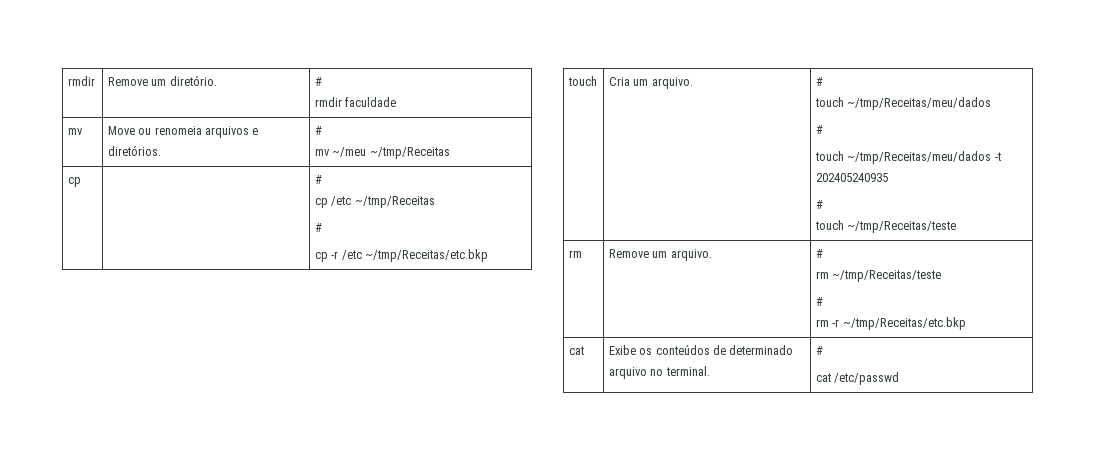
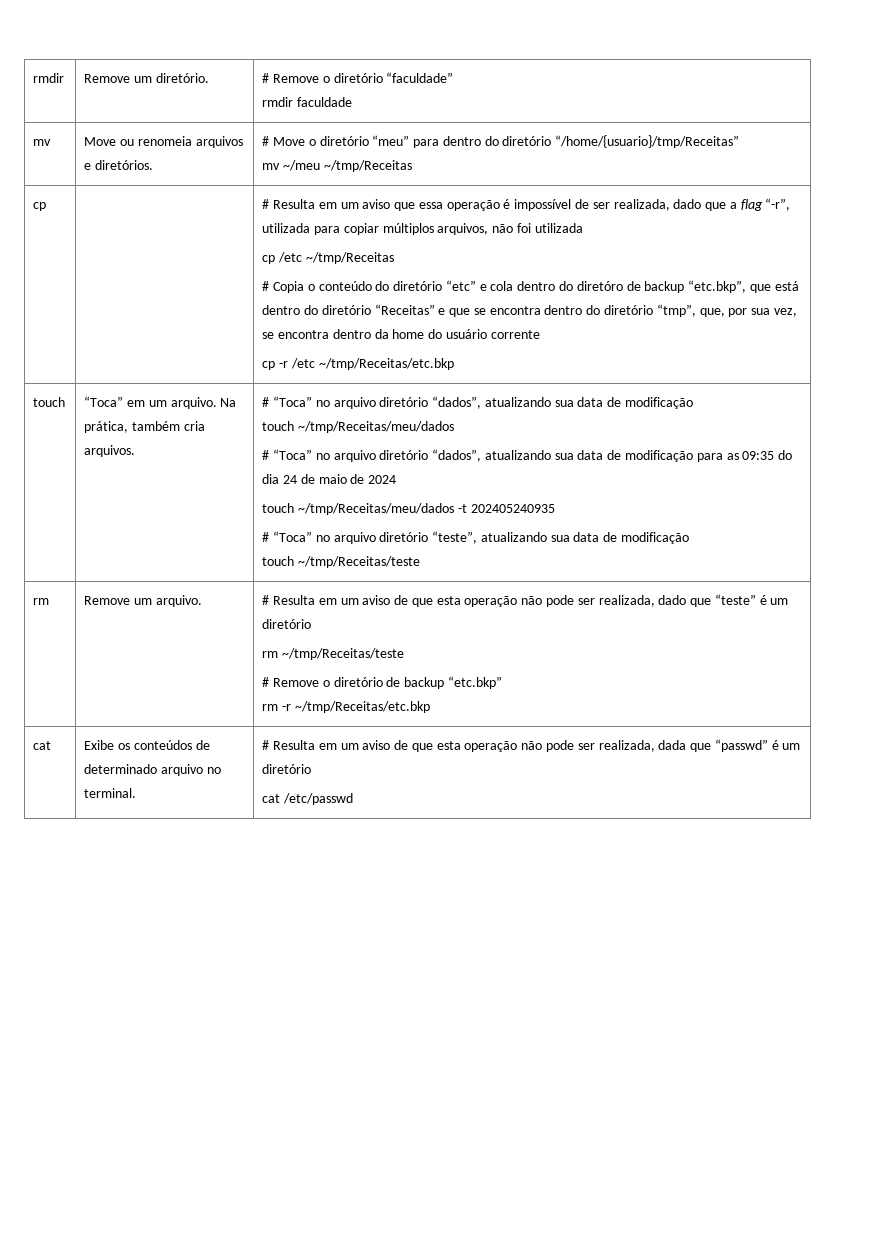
- rmdir | Remove um diretório. | #
+ rmdir | Remove um diretório. | # Remove o diretório “faculdade”
- mv | Move ou renomeia arquivos e diretórios. | #
+ mv | Move ou renomeia arquivos e diretórios. | # Move o diretório “meu” para dentro do diretório “/home/{usuario}/tmp/Receitas”
- cp | | #
+ cp | | # Resulta em um aviso que essa operação é impossível de ser realizada, dado que a flag “-r”, utilizada para copiar múltiplos arquivos, não foi utilizada
  cp /etc ~/tmp/Receitas
- #
+ # Copia o conteúdo do diretório “etc” e cola dentro do diretóro de backup “etc.bkp”, que está dentro do diretório “Receitas” e que se encontra dentro do diretório “tmp”, que, por sua vez, se encontra dentro da home do usuário corrente
- Cria um arquivo. | #
+ “Toca” em um arquivo. Na prática, também cria arquivos. | # “Toca” no arquivo diretório “dados”, atualizando sua data de modificação
  touch ~/tmp/Receitas/meu/dados
- #
+ # “Toca” no arquivo diretório “dados”, atualizando sua data de modificação para as 09:35 do dia 24 de maio de 2024
  touch ~/tmp/Receitas/meu/dados -t 202405240935
- #
+ # “Toca” no arquivo diretório “teste”, atualizando sua data de modificação
- rm | Remove um arquivo. | #
+ rm | Remove um arquivo. | # Resulta em um aviso de que esta operação não pode ser realizada, dado que “teste” é um diretório
  rm ~/tmp/Receitas/teste
- #
+ # Remove o diretório de backup “etc.bkp”
- cat | Exibe os conteúdos de determinado arquivo no terminal. | #
+ cat | Exibe os conteúdos de determinado arquivo no terminal. | # Resulta em um aviso de que esta operação não pode ser realizada, dada que “passwd” é um diretório

